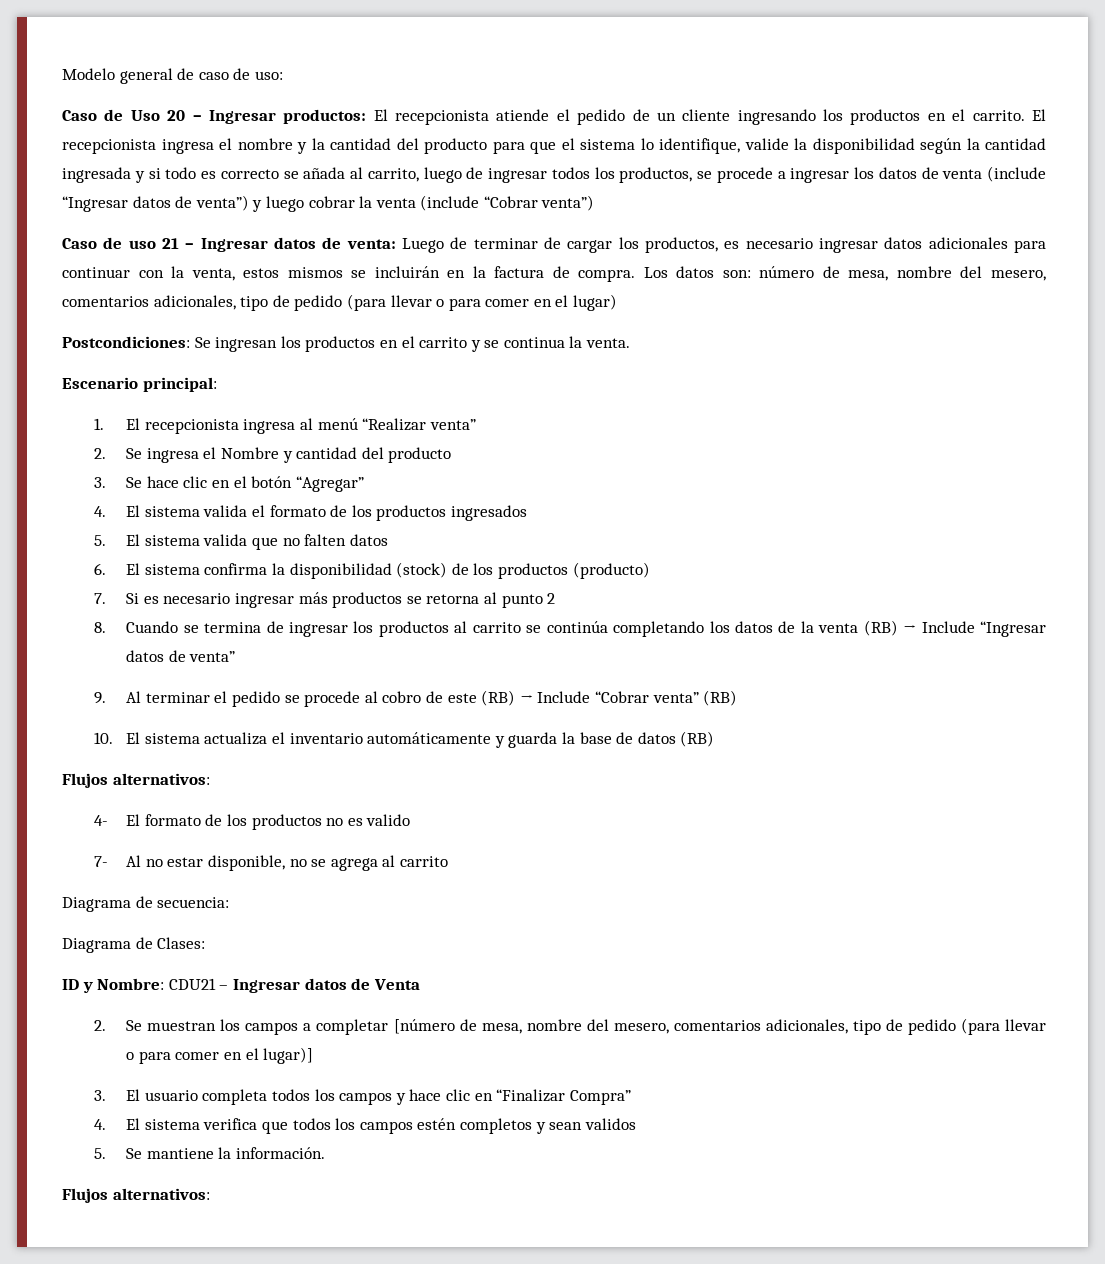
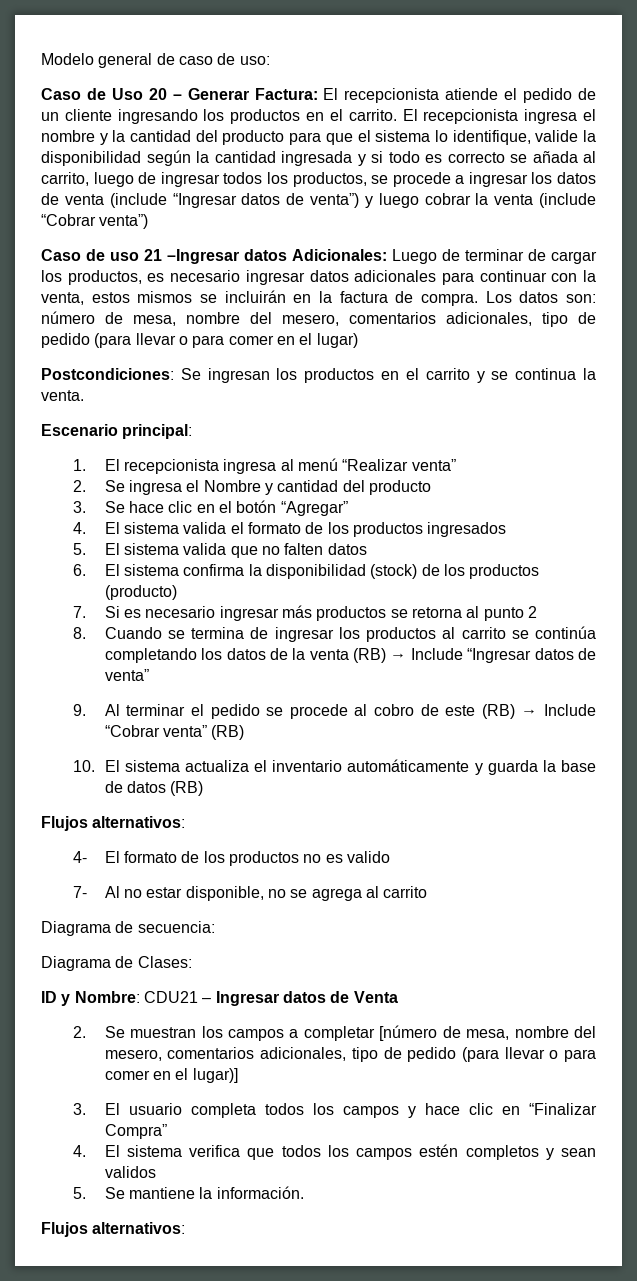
- Caso de Uso 20 – Ingresar productos: El recepcionista atiende el pedido de un cliente ingresando los productos en el carrito.
+ Caso de Uso 20 – Generar Factura: El recepcionista atiende el pedido de un cliente ingresando los productos en el carrito.
- Caso de uso 21 – Ingresar datos de venta: Luego de terminar de cargar los productos, es necesario ingresar datos adicionales para continuar con la venta, estos mismos se incluirán en la factura de compra.
+ Caso de uso 21 –Ingresar datos Adicionales: Luego de terminar de cargar los productos, es necesario ingresar datos adicionales para continuar con la venta, estos mismos se incluirán en la factura de compra.

